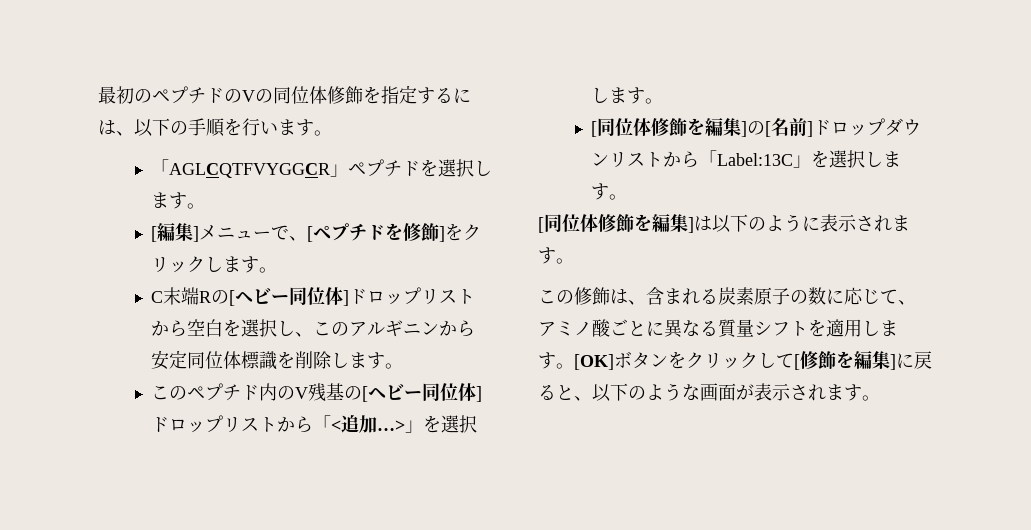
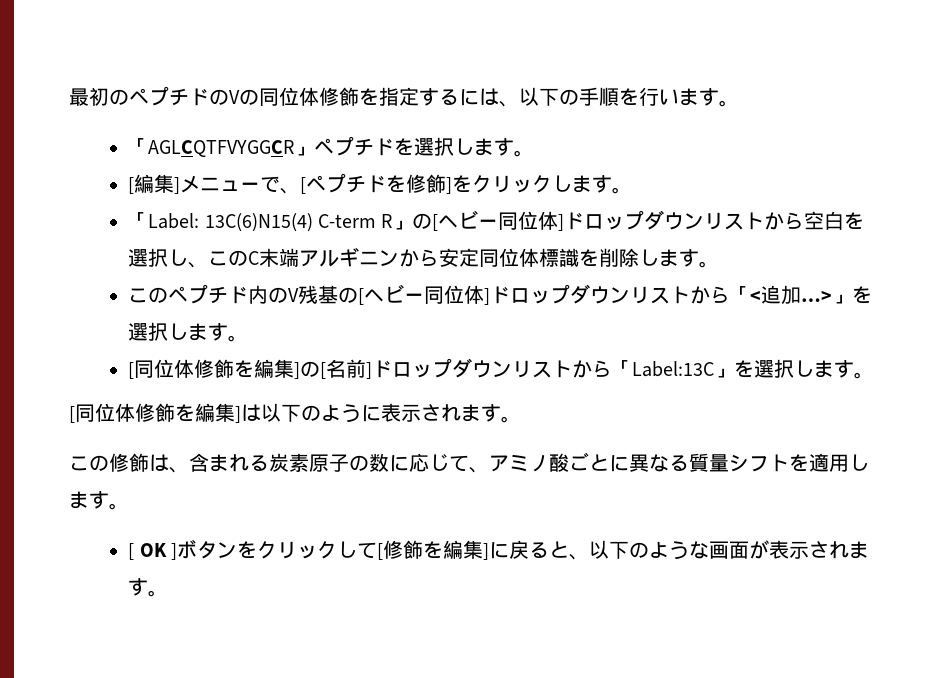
- C末端Rの[ヘビー同位体]ドロップリストから空白を選択し、このアルギニンから安定同位体標識を削除します。
+ 「Label: 13C(6)N15(4) C-term R」の[ヘビー同位体]ドロップダウンリストから空白を選択し、このC末端アルギニンから安定同位体標識を削除します。
- このペプチド内のV残基の[ヘビー同位体]ドロップリストから「<追加…>」を選択します。
+ このペプチド内のV残基の[ヘビー同位体]ドロップダウンリストから「<追加…>」を選択します。
- この修飾は、含まれる炭素原子の数に応じて、アミノ酸ごとに異なる質量シフトを適用します。[OK]ボタンをクリックして[修飾を編集]に戻ると、以下のような画面が表示されます。
+ この修飾は、含まれる炭素原子の数に応じて、アミノ酸ごとに異なる質量シフトを適用します。
+ [ OK ]ボタンをクリックして[修飾を編集]に戻ると、以下のような画面が表示されます。

